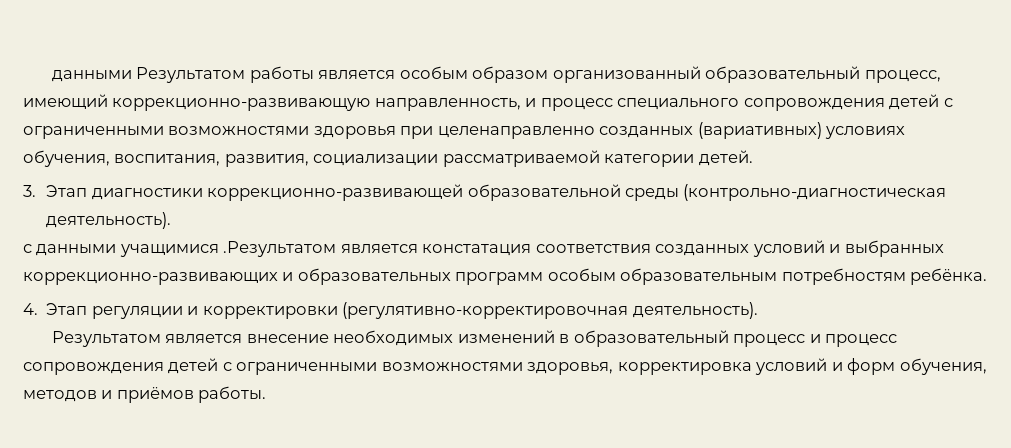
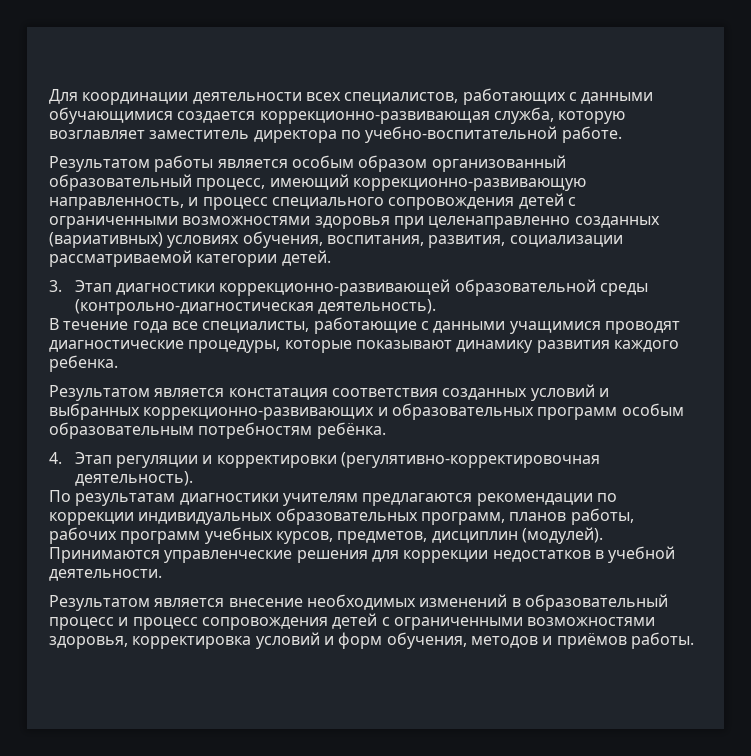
- данными Результатом работы является особым образом организованный образовательный процесс, имеющий коррекционно-развивающую направленность, и процесс специального сопровождения детей с ограниченными возможностями здоровья при целенаправленно созданных (вариативных) условиях обучения, воспитания, развития, социализации рассматриваемой категории детей.
+ Для координации деятельности всех специалистов, работающих с данными обучающимися создается коррекционно-развивающая служба, которую возглавляет заместитель директора по учебно-воспитательной работе.
+ Результатом работы является особым образом организованный образовательный процесс, имеющий коррекционно-развивающую направленность, и процесс специального сопровождения детей с ограниченными возможностями здоровья при целенаправленно созданных (вариативных) условиях обучения, воспитания, развития, социализации рассматриваемой категории детей.
- с данными учащимися .Результатом является констатация соответствия созданных условий и выбранных коррекционно-развивающих и образовательных программ особым образовательным потребностям ребёнка.
+ В течение года все специалисты, работающие с данными учащимися проводят диагностические процедуры, которые показывают динамику развития каждого ребенка.
+ Результатом является констатация соответствия созданных условий и выбранных коррекционно-развивающих и образовательных программ особым образовательным потребностям ребёнка.
+ По результатам диагностики учителям предлагаются рекомендации по коррекции индивидуальных образовательных программ, планов работы, рабочих программ учебных курсов, предметов, дисциплин (модулей). Принимаются управленческие решения для коррекции недостатков в учебной деятельности.

